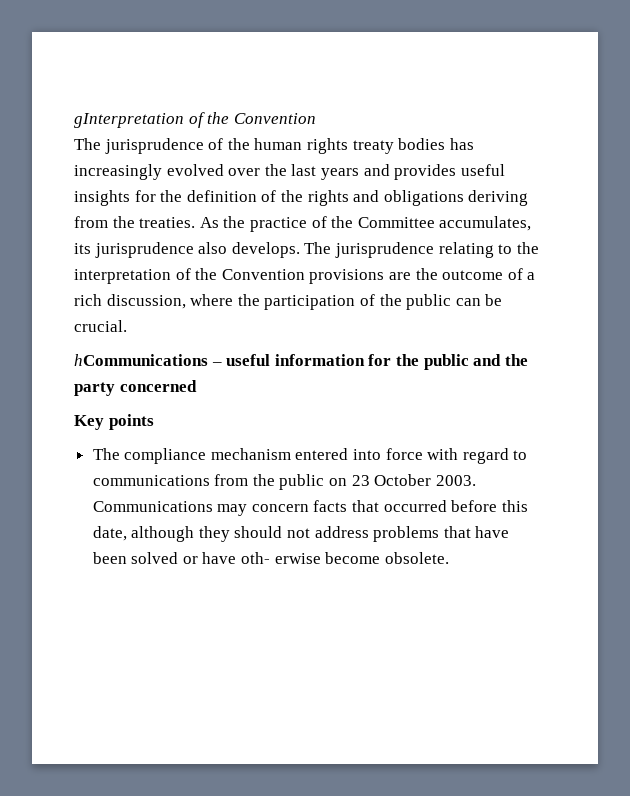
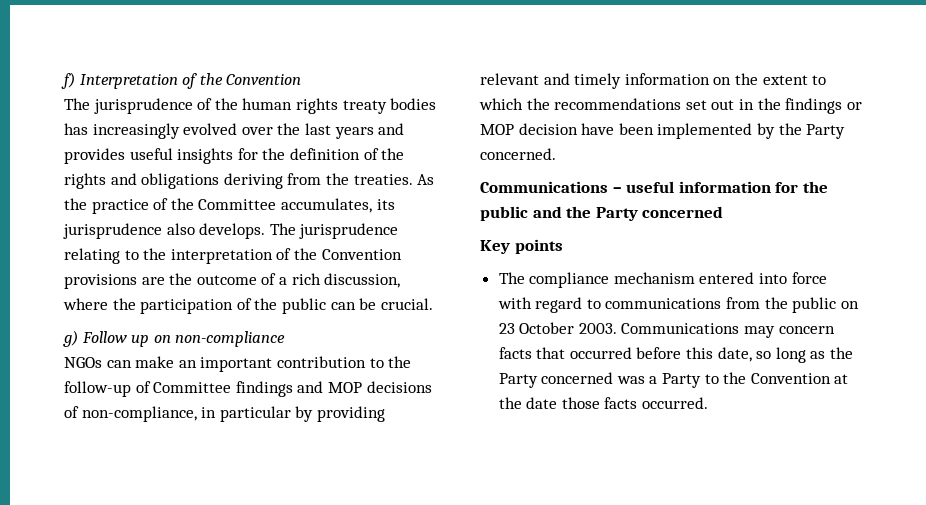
- gInterpretation of the Convention
+ f) Interpretation of the Convention
- hCommunications – useful information for the public and the party concerned
+ g) Follow up on non-compliance
+ NGOs can make an important contribution to the follow-up of Committee findings and MOP decisions of non-compliance, in particular by providing relevant and timely information on the extent to which the recommendations set out in the findings or MOP decision have been implemented by the Party concerned.
+ Communications – useful information for the public and the Party concerned
- Communications may concern facts that occurred before this date, although they should not address problems that have been solved or have oth- erwise become obsolete.
+ Communications may concern facts that occurred before this date, so long as the Party concerned was a Party to the Convention at the date those facts occurred.

